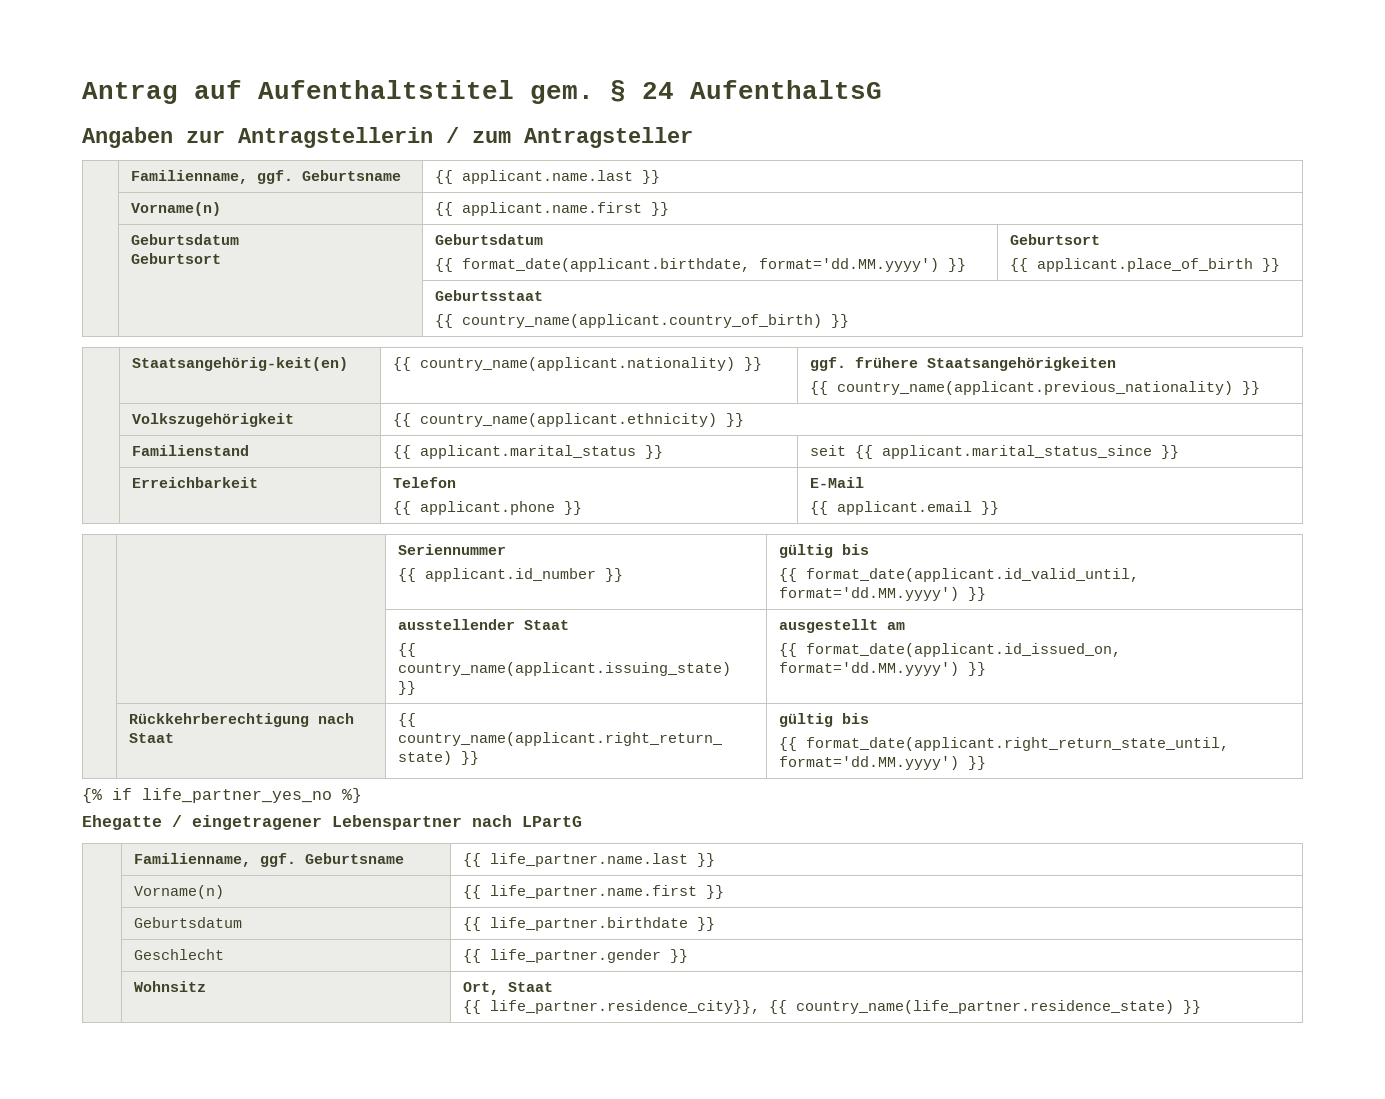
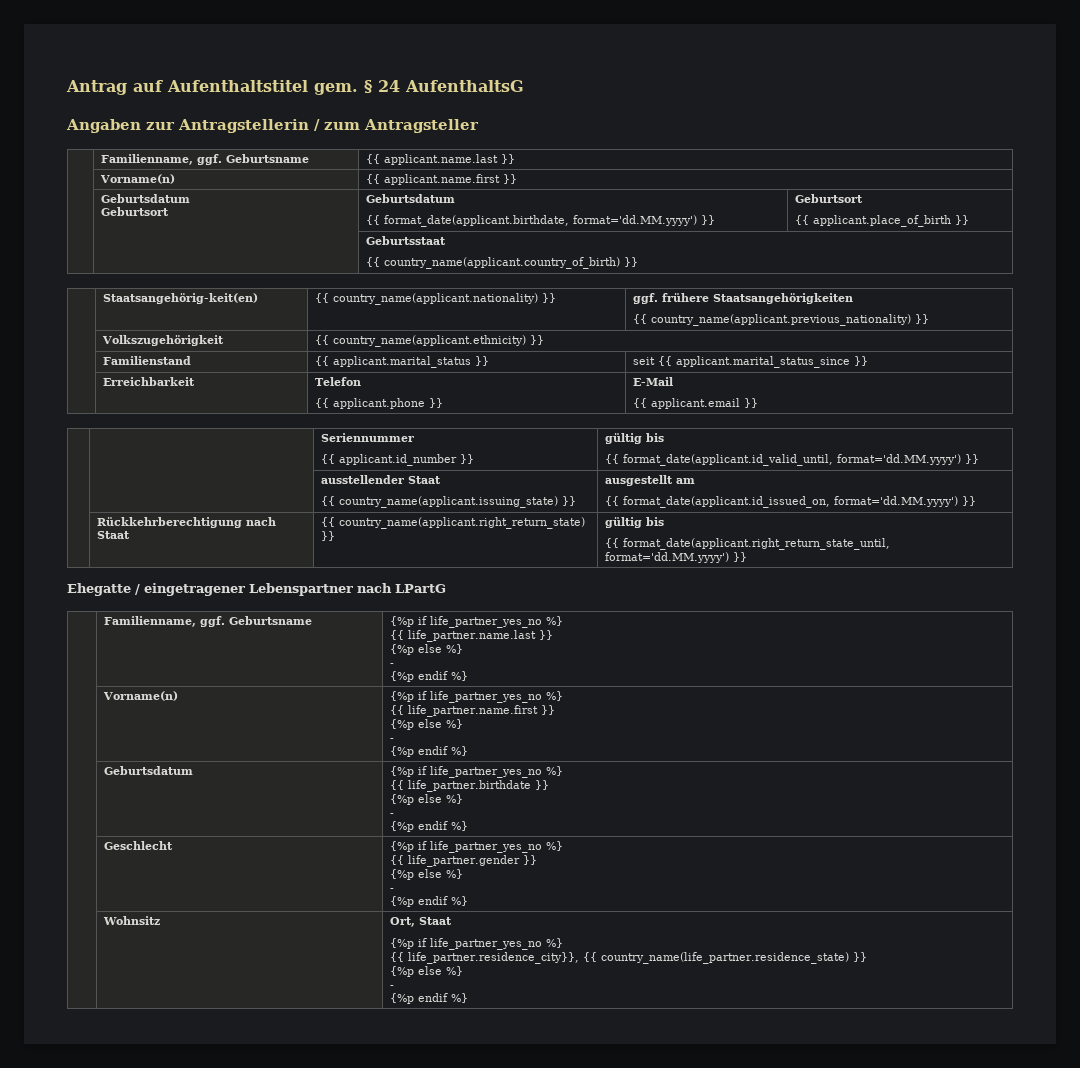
- {% if life_partner_yes_no %}
- | Familienname, ggf. Geburtsname | {{ life_partner.name.last }}
- | Vorname(n) | {{ life_partner.name.first }}
- | Geburtsdatum | {{ life_partner.birthdate }}
- | Geschlecht | {{ life_partner.gender }}
+ | Familienname, ggf. Geburtsname | {%p if life_partner_yes_no %}
+ {{ life_partner.name.last }}
+ {%p else %}
+ -
+ {%p endif %}
+ | Vorname(n) | {%p if life_partner_yes_no %}
+ {{ life_partner.name.first }}
+ {%p else %}
+ -
+ {%p endif %}
+ | Geburtsdatum | {%p if life_partner_yes_no %}
+ {{ life_partner.birthdate }}
+ {%p else %}
+ -
+ {%p endif %}
+ | Geschlecht | {%p if life_partner_yes_no %}
+ {{ life_partner.gender }}
+ {%p else %}
+ -
+ {%p endif %}
  | Wohnsitz | Ort, Staat
+ {%p if life_partner_yes_no %}
  {{ life_partner.residence_city}}, {{ country_name(life_partner.residence_state) }}
+ {%p else %}
+ -
+ {%p endif %}

